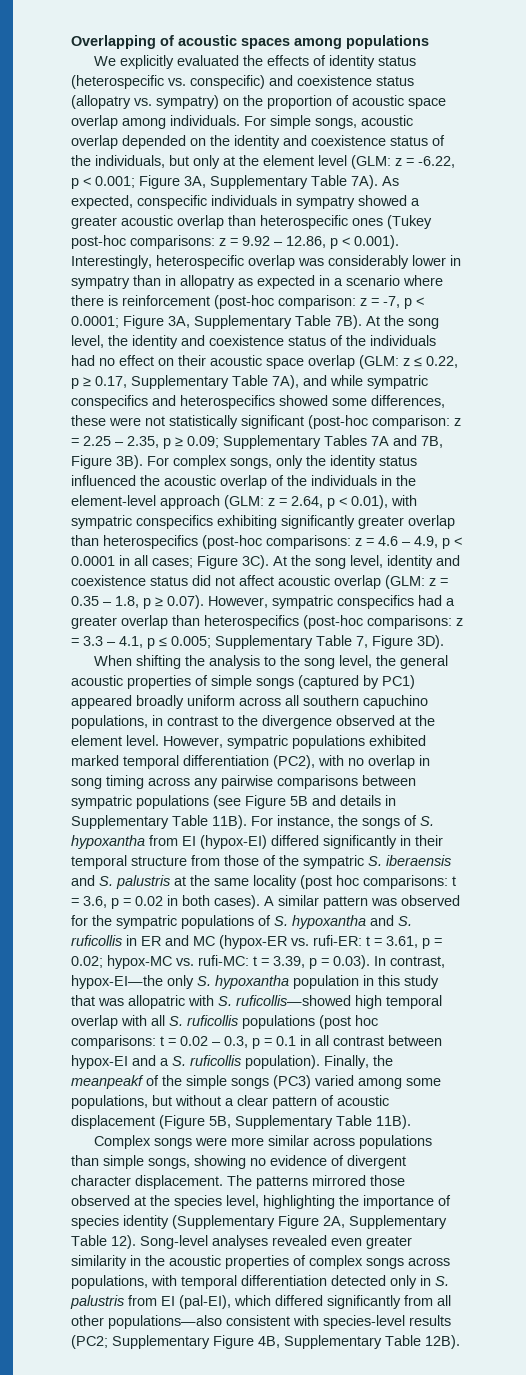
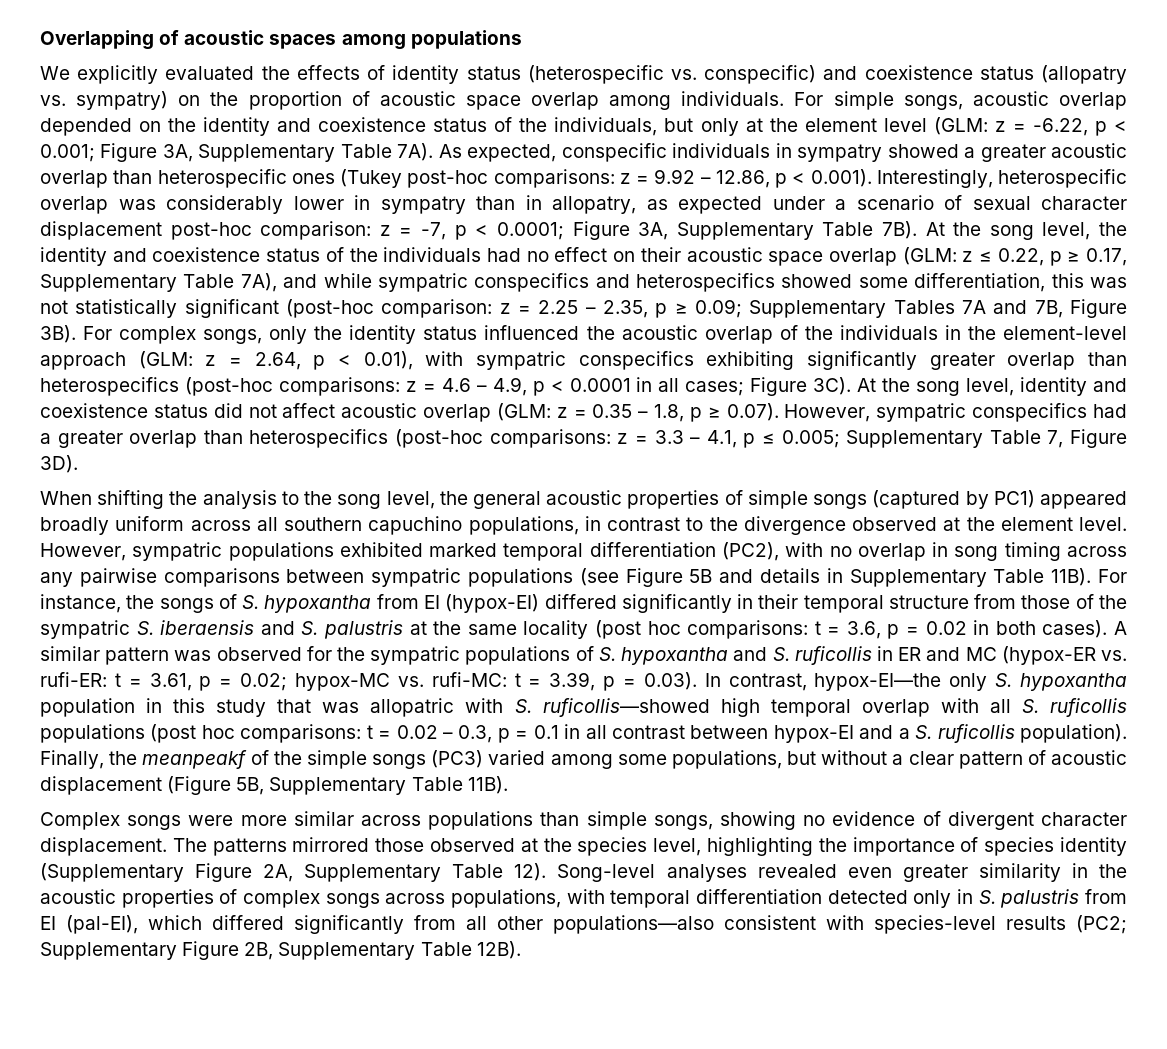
- As expected, conspecific individuals in sympatry showed a greater acoustic overlap than heterospecific ones (Tukey post-hoc comparisons: z = 9.92 – 12.86, p < 0.001). Interestingly, heterospecific overlap was considerably lower in sympatry than in allopatry as expected in a scenario where there is reinforcement (post-hoc comparison: z = -7, p < 0.0001; Figure 3A, Supplementary Table 7B).
+ As expected, conspecific individuals in sympatry showed a greater acoustic overlap than heterospecific ones (Tukey post-hoc comparisons: z = 9.92 – 12.86, p < 0.001). Interestingly, heterospecific overlap was considerably lower in sympatry than in allopatry, as expected under a scenario of sexual character displacement post-hoc comparison: z = -7, p < 0.0001; Figure 3A, Supplementary Table 7B).
- At the song level, the identity and coexistence status of the individuals had no effect on their acoustic space overlap (GLM: z ≤ 0.22, p ≥ 0.17, Supplementary Table 7A), and while sympatric conspecifics and heterospecifics showed some differences, these were not statistically significant (post-hoc comparison: z = 2.25 – 2.35, p ≥ 0.09; Supplementary Tables 7A and 7B, Figure 3B).
+ At the song level, the identity and coexistence status of the individuals had no effect on their acoustic space overlap (GLM: z ≤ 0.22, p ≥ 0.17, Supplementary Table 7A), and while sympatric conspecifics and heterospecifics showed some differentiation, this was not statistically significant (post-hoc comparison: z = 2.25 – 2.35, p ≥ 0.09; Supplementary Tables 7A and 7B, Figure 3B).
- Song-level analyses revealed even greater similarity in the acoustic properties of complex songs across populations, with temporal differentiation detected only in S. palustris from EI (pal-EI), which differed significantly from all other populations—also consistent with species-level results (PC2; Supplementary Figure 4B, Supplementary Table 12B).
+ Song-level analyses revealed even greater similarity in the acoustic properties of complex songs across populations, with temporal differentiation detected only in S. palustris from EI (pal-EI), which differed significantly from all other populations—also consistent with species-level results (PC2; Supplementary Figure 2B, Supplementary Table 12B).

